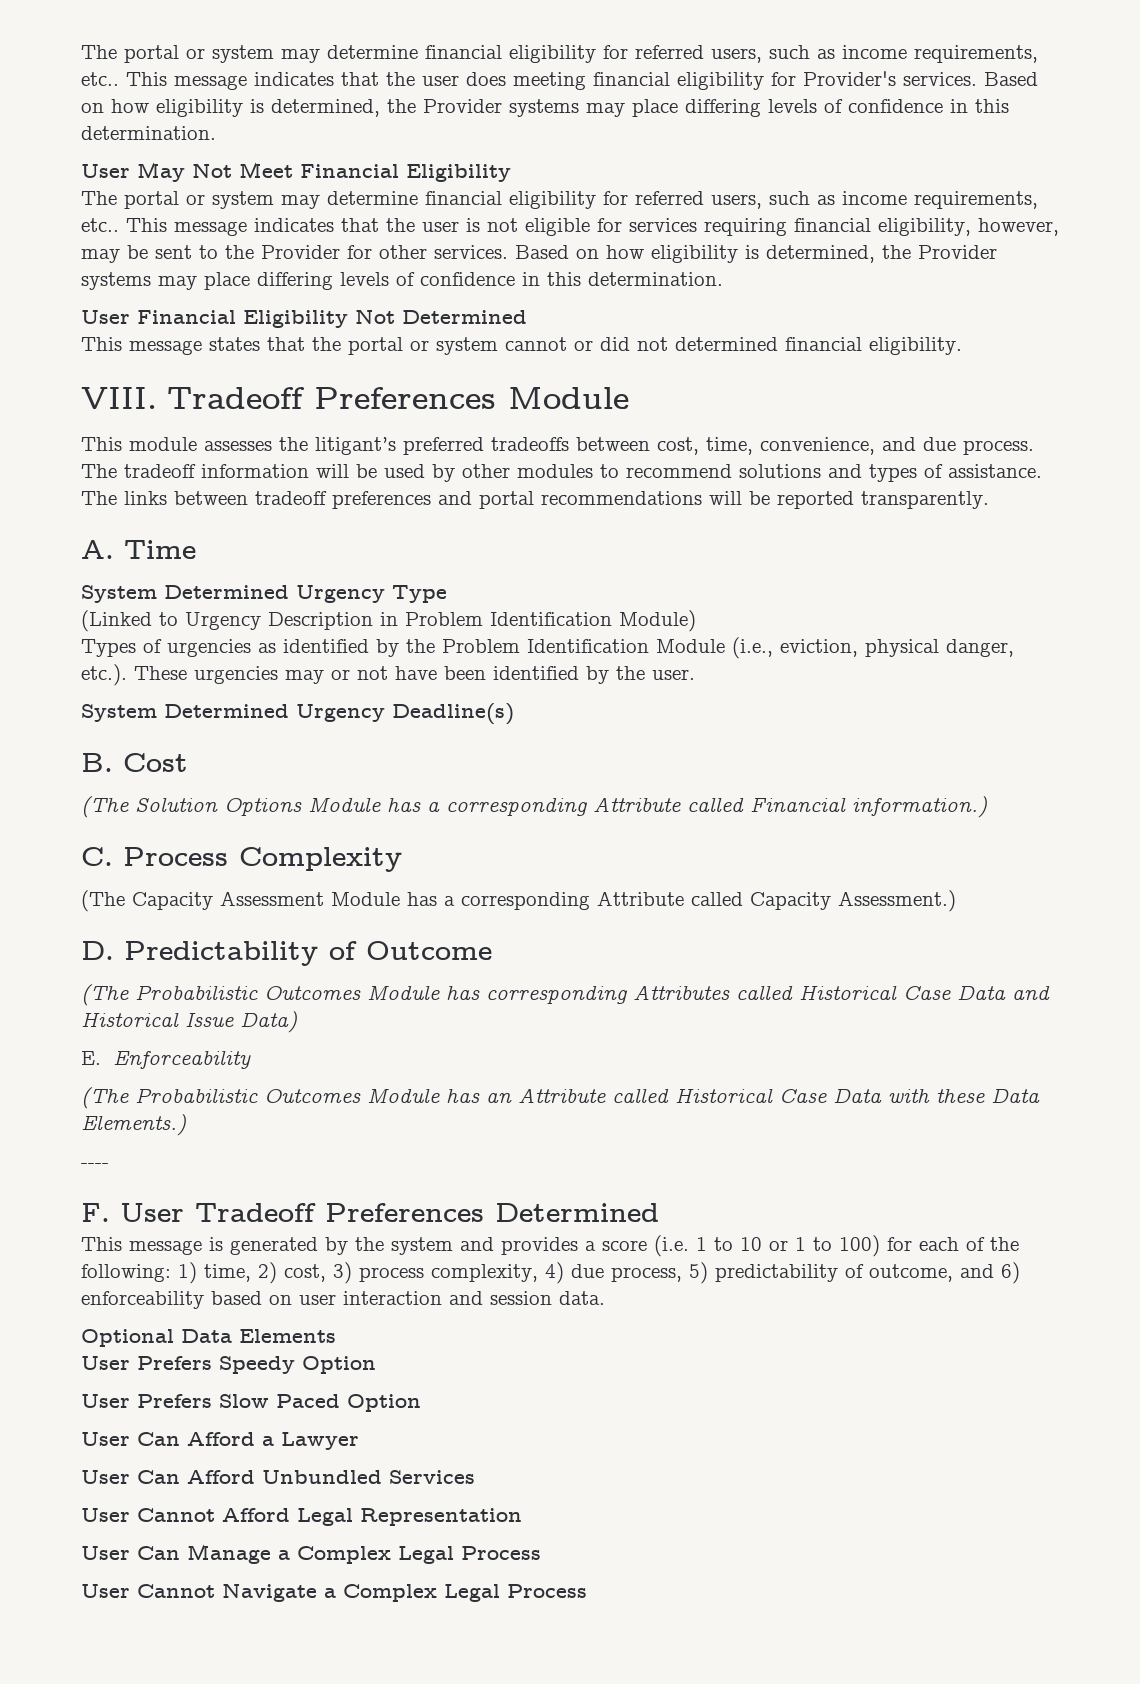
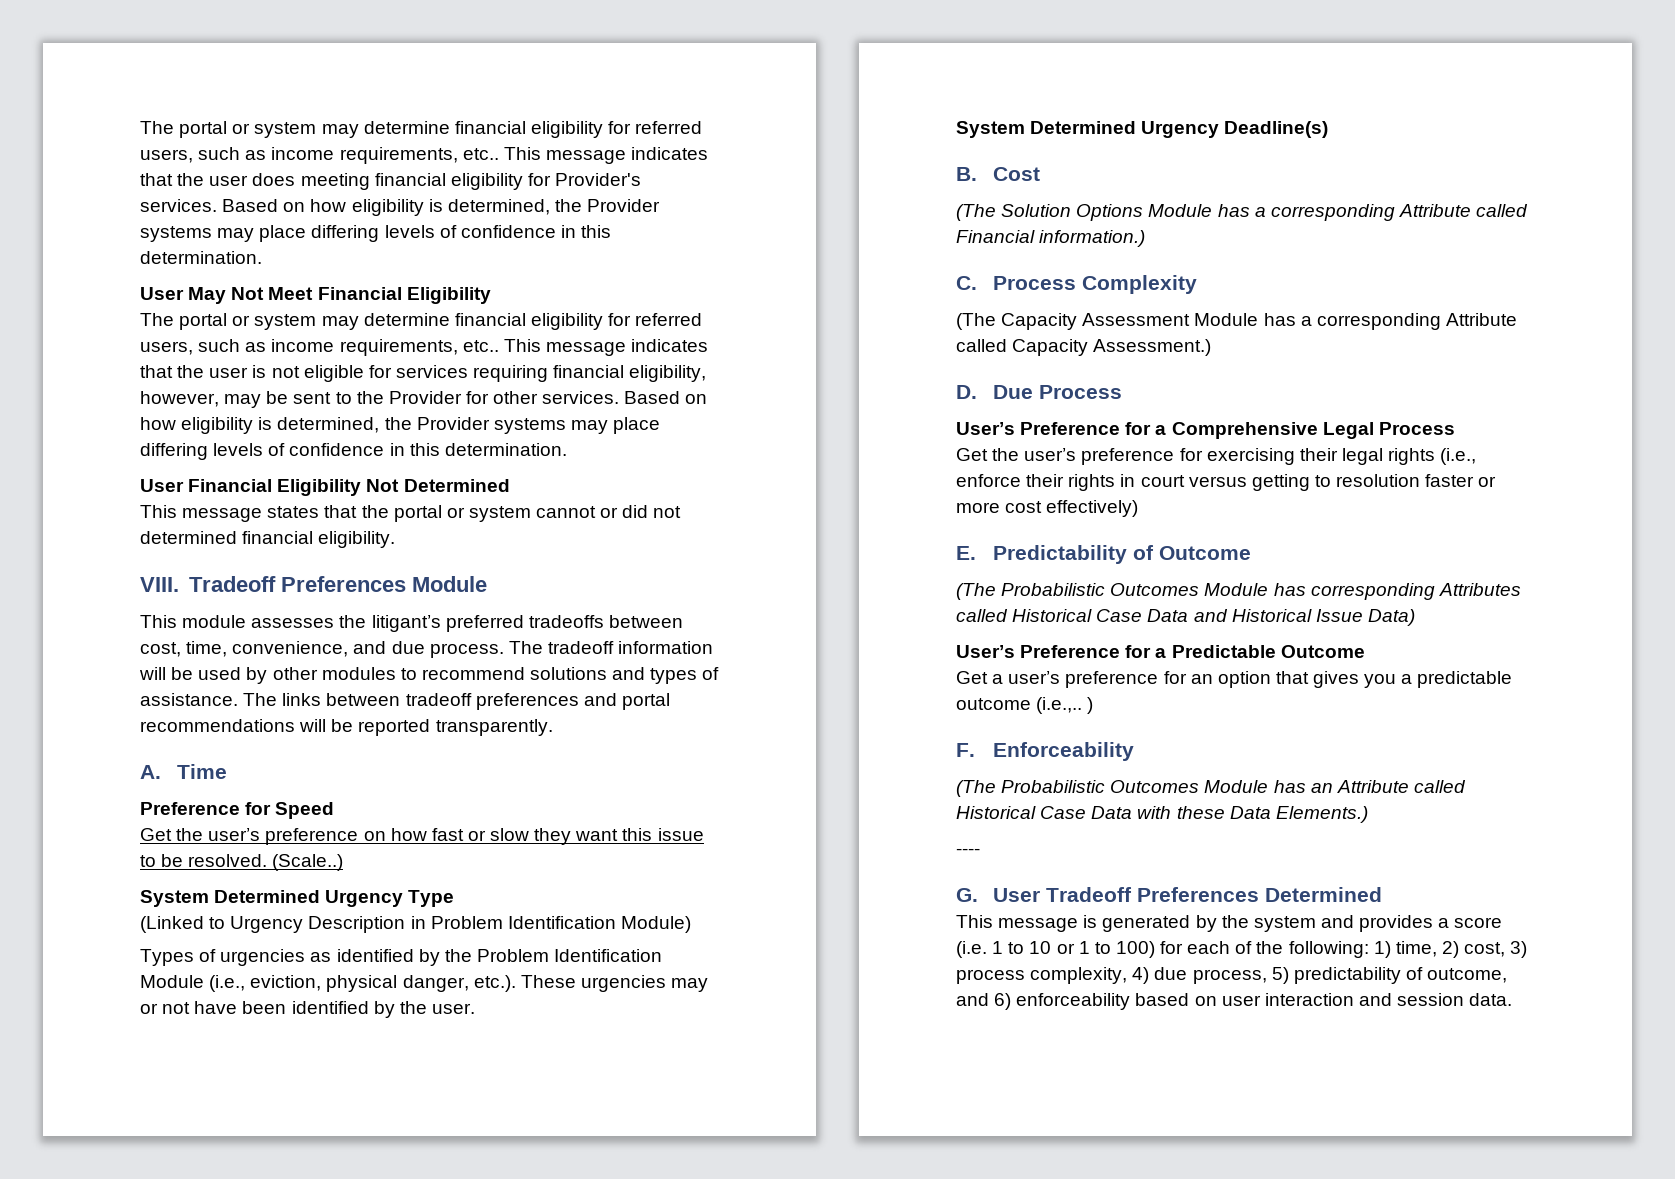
+ Preference for Speed
+ Get the user’s preference on how fast or slow they want this issue to be resolved. (Scale..)
- D. Predictability of Outcome
+ D. Due Process
+ User’s Preference for a Comprehensive Legal Process
+ Get the user’s preference for exercising their legal rights (i.e., enforce their rights in court versus getting to resolution faster or more cost effectively)
+ E. Predictability of Outcome
- E. Enforceability
+ User’s Preference for a Predictable Outcome
+ Get a user’s preference for an option that gives you a predictable outcome (i.e.,.. )
+ F. Enforceability
- F. User Tradeoff Preferences Determined
+ G. User Tradeoff Preferences Determined
- Optional Data Elements
- User Prefers Speedy Option
- User Prefers Slow Paced Option
- User Can Afford a Lawyer
- User Can Afford Unbundled Services
- User Cannot Afford Legal Representation
- User Can Manage a Complex Legal Process
- User Cannot Navigate a Complex Legal Process

